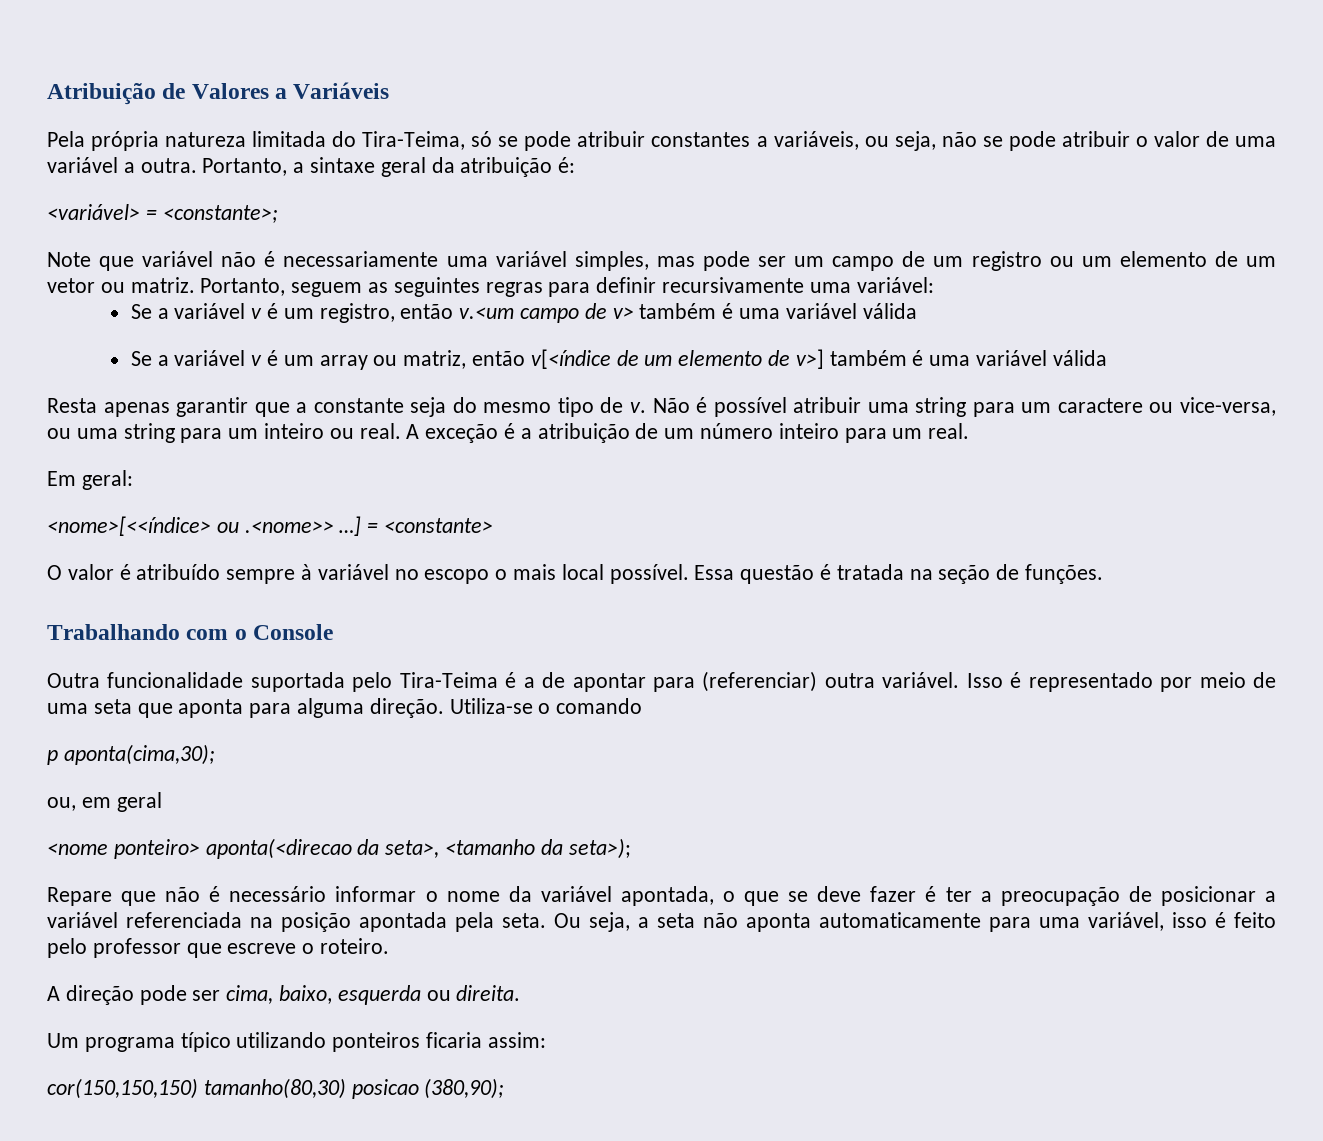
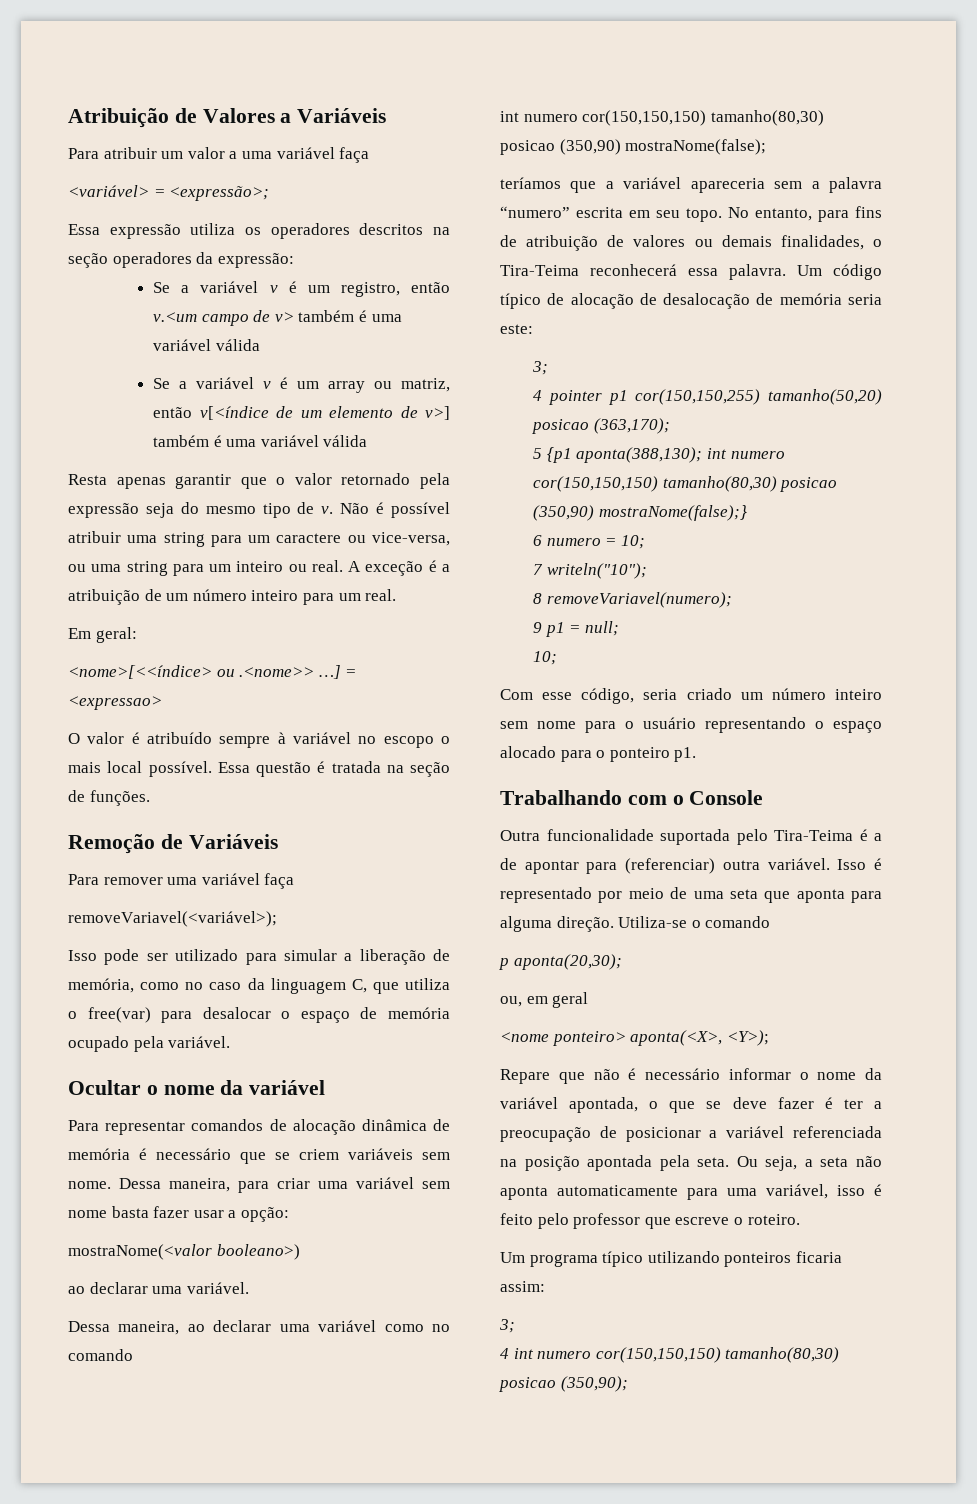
- Pela própria natureza limitada do Tira-Teima, só se pode atribuir constantes a variáveis, ou seja, não se pode atribuir o valor de uma variável a outra. Portanto, a sintaxe geral da atribuição é:
- <variável> = <constante>;
- Note que variável não é necessariamente uma variável simples, mas pode ser um campo de um registro ou um elemento de um vetor ou matriz. Portanto, seguem as seguintes regras para definir recursivamente uma variável:
+ Para atribuir um valor a uma variável faça
+ <variável> = <expressão>;
+ Essa expressão utiliza os operadores descritos na seção operadores da expressão:
- Resta apenas garantir que a constante seja do mesmo tipo de v.
+ Resta apenas garantir que o valor retornado pela expressão seja do mesmo tipo de v.
- = <constante>
+ = <expressao>
+ Remoção de Variáveis
+ Para remover uma variável faça
+ removeVariavel(<variável>);
+ Isso pode ser utilizado para simular a liberação de memória, como no caso da linguagem C, que utiliza o free(var) para desalocar o espaço de memória ocupado pela variável.
+ Ocultar o nome da variável
+ Para representar comandos de alocação dinâmica de memória é necessário que se criem variáveis sem nome. Dessa maneira, para criar uma variável sem nome basta fazer usar a opção:
+ mostraNome(<valor booleano>)
+ ao declarar uma variável.
+ Dessa maneira, ao declarar uma variável como no comando
+ int numero cor(150,150,150) tamanho(80,30) posicao (350,90) mostraNome(false);
+ teríamos que a variável apareceria sem a palavra “numero” escrita em seu topo. No entanto, para fins de atribuição de valores ou demais finalidades, o Tira-Teima reconhecerá essa palavra. Um código típico de alocação de desalocação de memória seria este:
+ 3;
+ 4 pointer p1 cor(150,150,255) tamanho(50,20) posicao (363,170);
+ 5 {p1 aponta(388,130); int numero cor(150,150,150) tamanho(80,30) posicao (350,90) mostraNome(false);}
+ 6 numero = 10;
+ 7 writeln("10");
+ 8 removeVariavel(numero);
+ 9 p1 = null;
+ 10;
+ Com esse código, seria criado um número inteiro sem nome para o usuário representando o espaço alocado para o ponteiro p1.
- p aponta(cima,30);
+ p aponta(20,30);
- <nome ponteiro> aponta(<direcao da seta>, <tamanho da seta>);
+ <nome ponteiro> aponta(<X>, <Y>);
- A direção pode ser cima, baixo, esquerda ou direita.
  Um programa típico utilizando ponteiros ficaria assim:
- cor(150,150,150) tamanho(80,30) posicao (380,90);
+ 3;
+ 4 int numero cor(150,150,150) tamanho(80,30) posicao (350,90);

